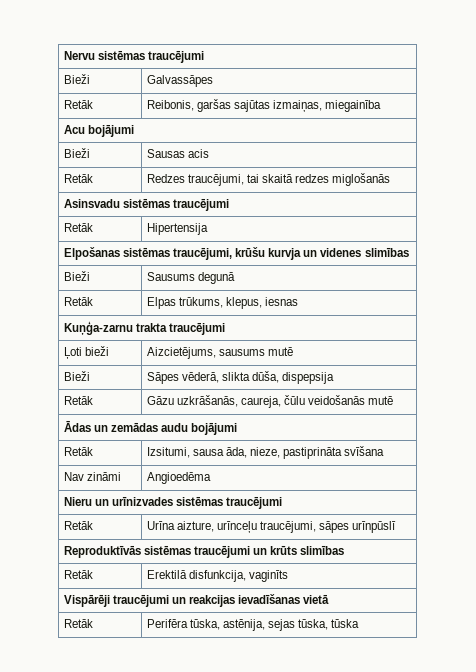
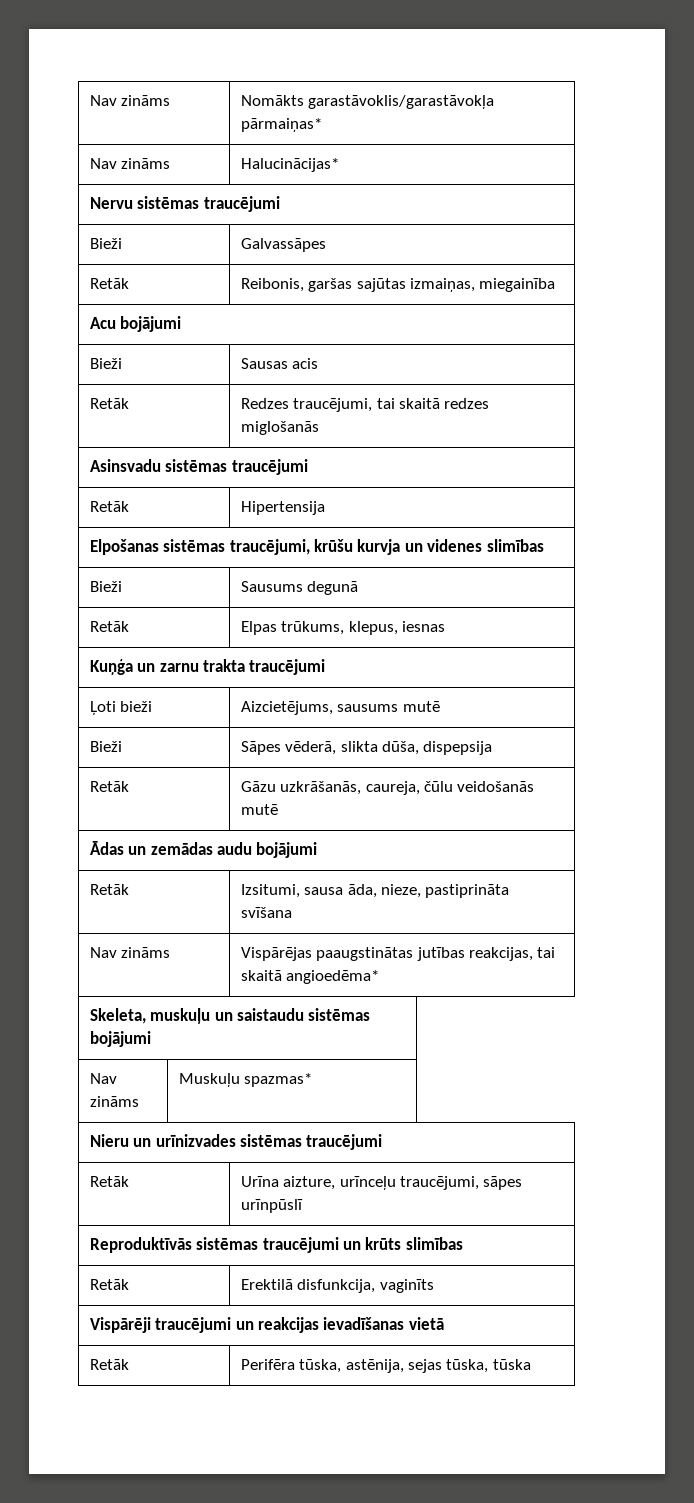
+ Nav zināms | Nomākts garastāvoklis/garastāvokļa pārmaiņas*
+ Nav zināms | Halucinācijas*
- Kuņģa-zarnu trakta traucējumi
+ Kuņģa un zarnu trakta traucējumi
- Nav zināmi | Angioedēma
+ Nav zināms | Vispārējas paaugstinātas jutības reakcijas, tai skaitā angioedēma*
+ Skeleta, muskuļu un saistaudu sistēmas bojājumi
+ Nav zināms | Muskuļu spazmas*

